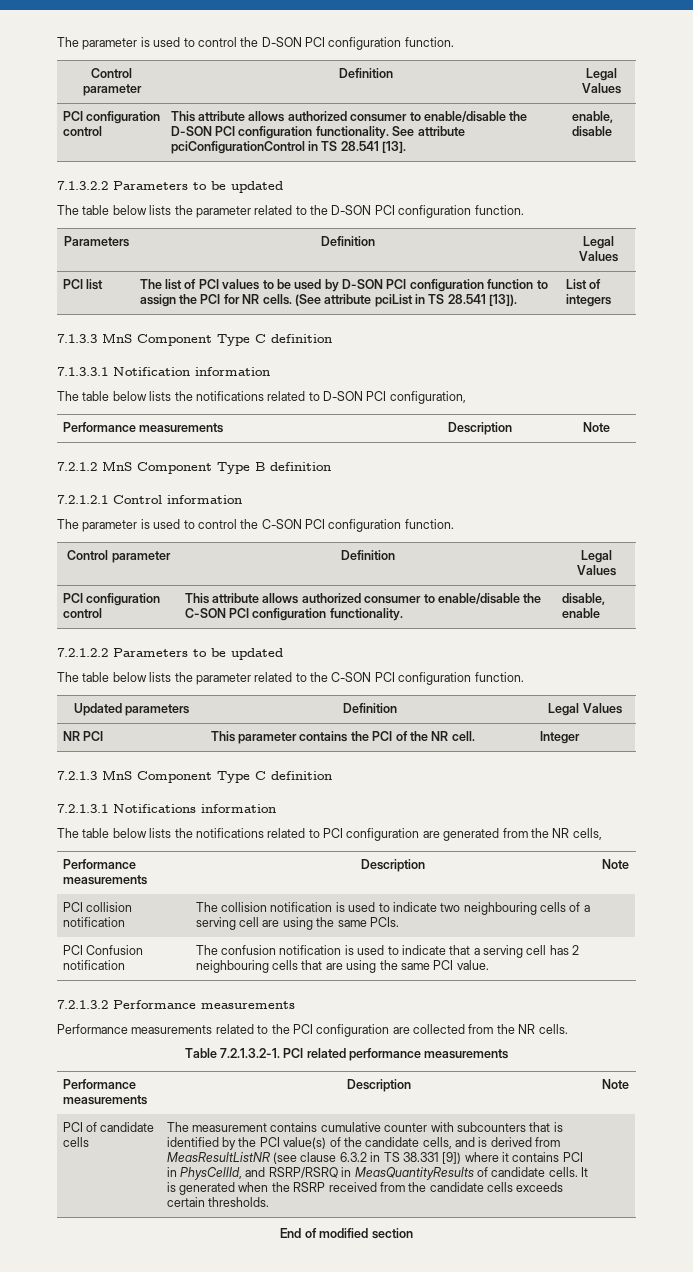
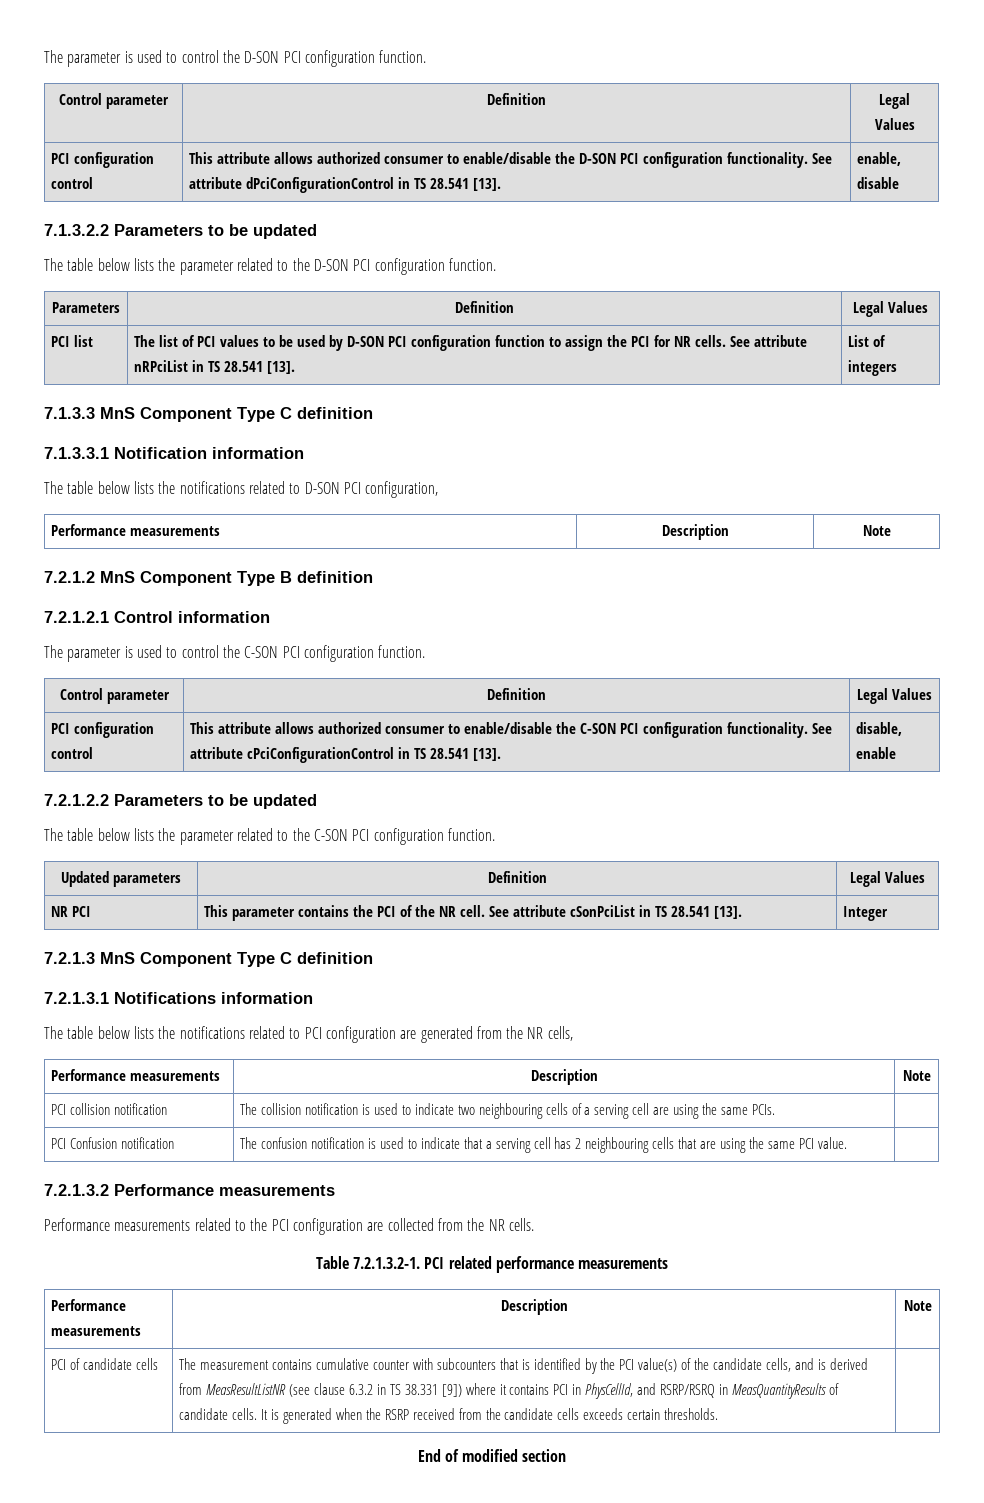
- PCI configuration control | This attribute allows authorized consumer to enable/disable the D-SON PCI configuration functionality. See attribute pciConfigurationControl in TS 28.541 [13]. | enable, disable
+ PCI configuration control | This attribute allows authorized consumer to enable/disable the D-SON PCI configuration functionality. See attribute dPciConfigurationControl in TS 28.541 [13]. | enable, disable
- PCI list | The list of PCI values to be used by D-SON PCI configuration function to assign the PCI for NR cells. (See attribute pciList in TS 28.541 [13]). | List of integers
+ PCI list | The list of PCI values to be used by D-SON PCI configuration function to assign the PCI for NR cells. See attribute nRPciList in TS 28.541 [13]. | List of integers
- PCI configuration control | This attribute allows authorized consumer to enable/disable the C-SON PCI configuration functionality. | disable, enable
+ PCI configuration control | This attribute allows authorized consumer to enable/disable the C-SON PCI configuration functionality. See attribute cPciConfigurationControl in TS 28.541 [13]. | disable, enable
- NR PCI | This parameter contains the PCI of the NR cell. | Integer
+ NR PCI | This parameter contains the PCI of the NR cell. See attribute cSonPciList in TS 28.541 [13]. | Integer

